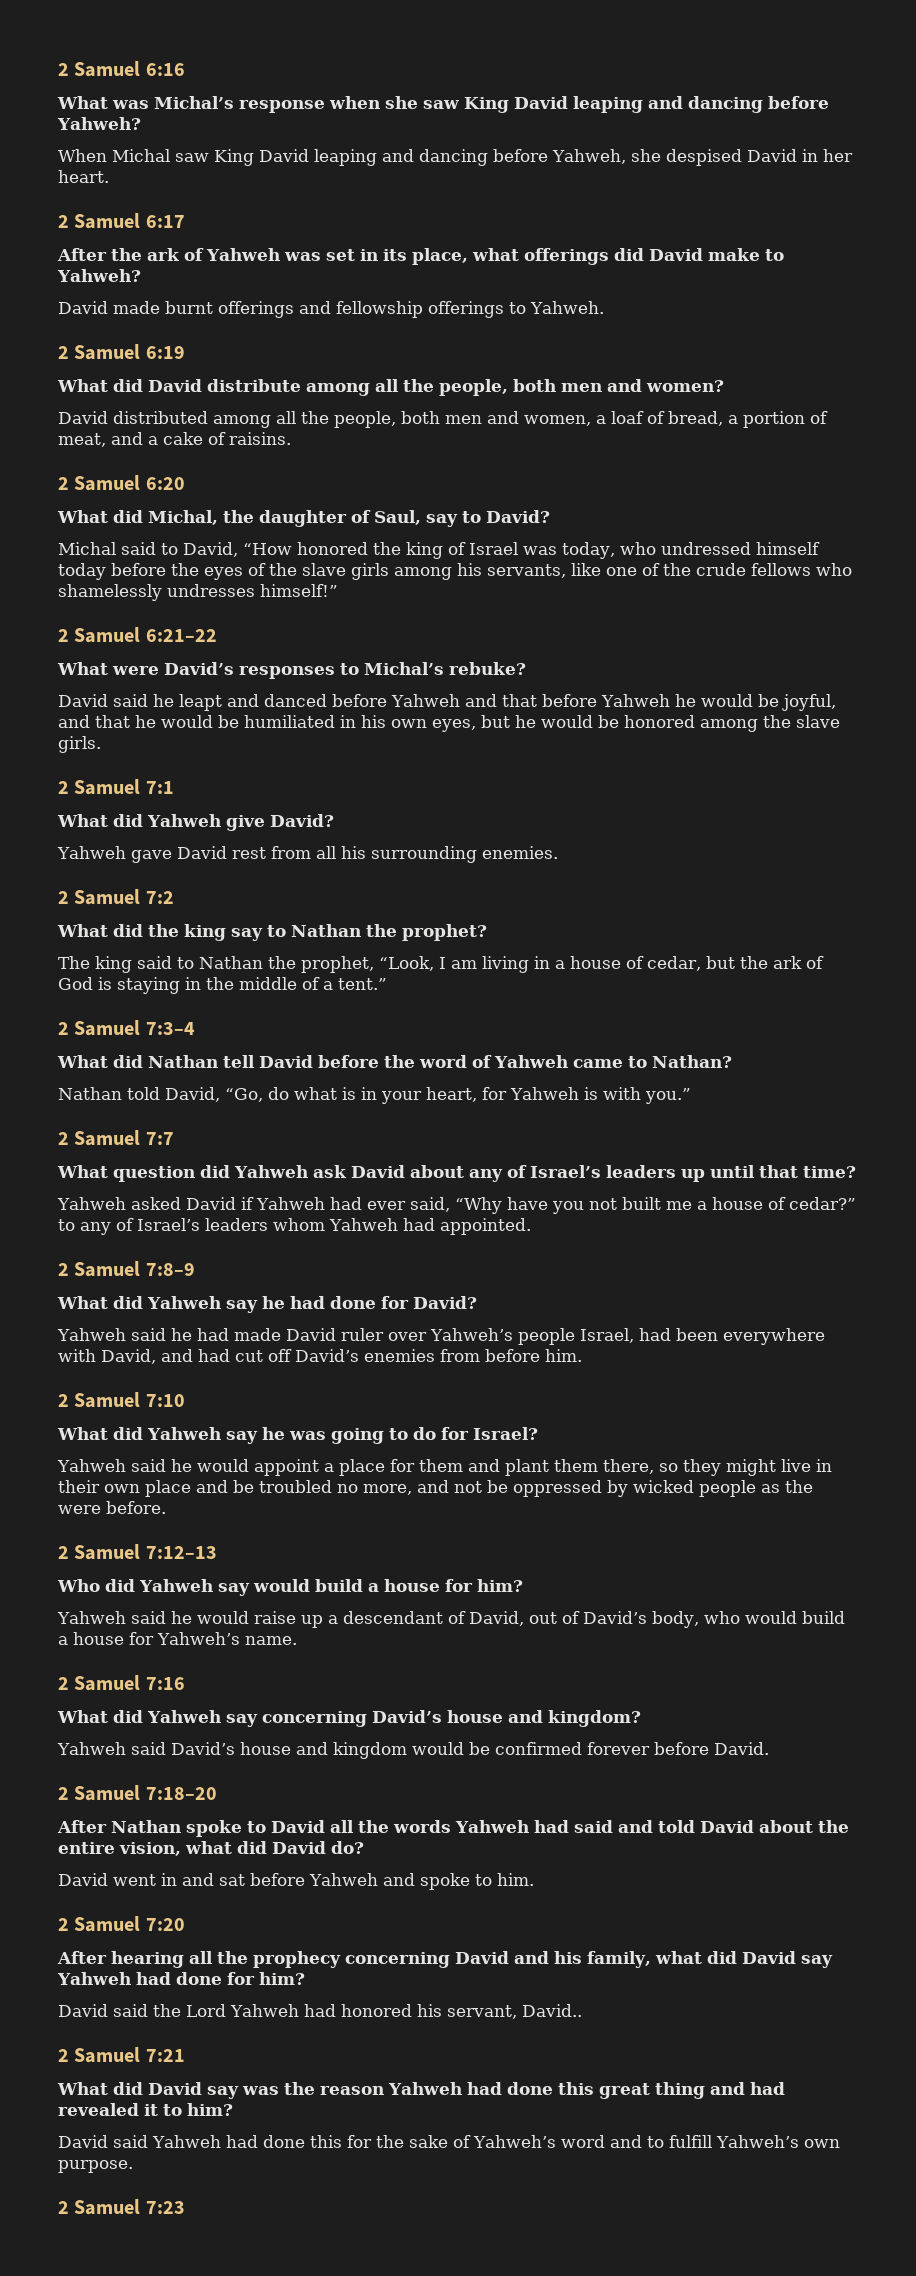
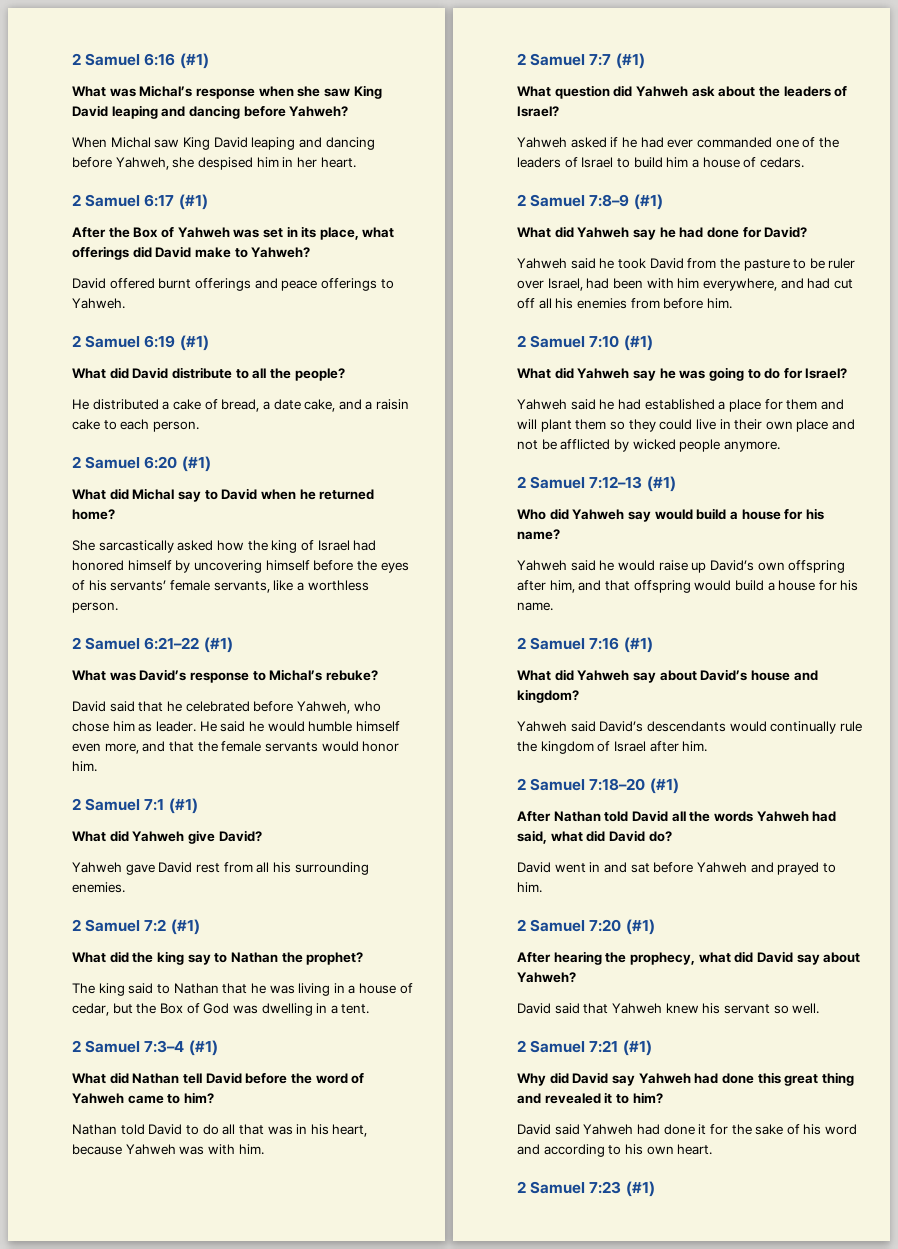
- 2 Samuel 6:16
+ 2 Samuel 6:16 (#1)
- When Michal saw King David leaping and dancing before Yahweh, she despised David in her heart.
+ When Michal saw King David leaping and dancing before Yahweh, she despised him in her heart.
- 2 Samuel 6:17
+ 2 Samuel 6:17 (#1)
- After the ark of Yahweh was set in its place, what offerings did David make to Yahweh?
+ After the Box of Yahweh was set in its place, what offerings did David make to Yahweh?
- David made burnt offerings and fellowship offerings to Yahweh.
+ David offered burnt offerings and peace offerings to Yahweh.
- 2 Samuel 6:19
+ 2 Samuel 6:19 (#1)
- What did David distribute among all the people, both men and women?
- David distributed among all the people, both men and women, a loaf of bread, a portion of meat, and a cake of raisins.
+ What did David distribute to all the people?
+ He distributed a cake of bread, a date cake, and a raisin cake to each person.
- 2 Samuel 6:20
- What did Michal, the daughter of Saul, say to David?
- Michal said to David, “How honored the king of Israel was today, who undressed himself today before the eyes of the slave girls among his servants, like one of the crude fellows who shamelessly undresses himself!”
+ 2 Samuel 6:20 (#1)
+ What did Michal say to David when he returned home?
+ She sarcastically asked how the king of Israel had honored himself by uncovering himself before the eyes of his servants’ female servants, like a worthless person.
- 2 Samuel 6:21–22
- What were David’s responses to Michal’s rebuke?
+ 2 Samuel 6:21–22 (#1)
+ What was David’s response to Michal’s rebuke?
- David said he leapt and danced before Yahweh and that before Yahweh he would be joyful, and that he would be humiliated in his own eyes, but he would be honored among the slave girls.
+ David said that he celebrated before Yahweh, who chose him as leader. He said he would humble himself even more, and that the female servants would honor him.
- 2 Samuel 7:1
+ 2 Samuel 7:1 (#1)
- 2 Samuel 7:2
+ 2 Samuel 7:2 (#1)
- The king said to Nathan the prophet, “Look, I am living in a house of cedar, but the ark of God is staying in the middle of a tent.”
+ The king said to Nathan that he was living in a house of cedar, but the Box of God was dwelling in a tent.
- 2 Samuel 7:3–4
+ 2 Samuel 7:3–4 (#1)
- What did Nathan tell David before the word of Yahweh came to Nathan?
- Nathan told David, “Go, do what is in your heart, for Yahweh is with you.”
+ What did Nathan tell David before the word of Yahweh came to him?
+ Nathan told David to do all that was in his heart, because Yahweh was with him.
- 2 Samuel 7:7
+ 2 Samuel 7:7 (#1)
- What question did Yahweh ask David about any of Israel’s leaders up until that time?
- Yahweh asked David if Yahweh had ever said, “Why have you not built me a house of cedar?” to any of Israel’s leaders whom Yahweh had appointed.
+ What question did Yahweh ask about the leaders of Israel?
+ Yahweh asked if he had ever commanded one of the leaders of Israel to build him a house of cedars.
- 2 Samuel 7:8–9
+ 2 Samuel 7:8–9 (#1)
- Yahweh said he had made David ruler over Yahweh’s people Israel, had been everywhere with David, and had cut off David’s enemies from before him.
+ Yahweh said he took David from the pasture to be ruler over Israel, had been with him everywhere, and had cut off all his enemies from before him.
- 2 Samuel 7:10
+ 2 Samuel 7:10 (#1)
- Yahweh said he would appoint a place for them and plant them there, so they might live in their own place and be troubled no more, and not be oppressed by wicked people as the were before.
+ Yahweh said he had established a place for them and will plant them so they could live in their own place and not be afflicted by wicked people anymore.
- 2 Samuel 7:12–13
+ 2 Samuel 7:12–13 (#1)
- Who did Yahweh say would build a house for him?
+ Who did Yahweh say would build a house for his name?
- Yahweh said he would raise up a descendant of David, out of David’s body, who would build a house for Yahweh’s name.
+ Yahweh said he would raise up David’s own offspring after him, and that offspring would build a house for his name.
- 2 Samuel 7:16
- What did Yahweh say concerning David’s house and kingdom?
+ 2 Samuel 7:16 (#1)
+ What did Yahweh say about David’s house and kingdom?
- Yahweh said David’s house and kingdom would be confirmed forever before David.
+ Yahweh said David’s descendants would continually rule the kingdom of Israel after him.
- 2 Samuel 7:18–20
+ 2 Samuel 7:18–20 (#1)
- After Nathan spoke to David all the words Yahweh had said and told David about the entire vision, what did David do?
+ After Nathan told David all the words Yahweh had said, what did David do?
- David went in and sat before Yahweh and spoke to him.
+ David went in and sat before Yahweh and prayed to him.
- 2 Samuel 7:20
+ 2 Samuel 7:20 (#1)
- After hearing all the prophecy concerning David and his family, what did David say Yahweh had done for him?
- David said the Lord Yahweh had honored his servant, David..
+ After hearing the prophecy, what did David say about Yahweh?
+ David said that Yahweh knew his servant so well.
- 2 Samuel 7:21
- What did David say was the reason Yahweh had done this great thing and had revealed it to him?
+ 2 Samuel 7:21 (#1)
+ Why did David say Yahweh had done this great thing and revealed it to him?
- David said Yahweh had done this for the sake of Yahweh’s word and to fulfill Yahweh’s own purpose.
+ David said Yahweh had done it for the sake of his word and according to his own heart.
- 2 Samuel 7:23
+ 2 Samuel 7:23 (#1)

